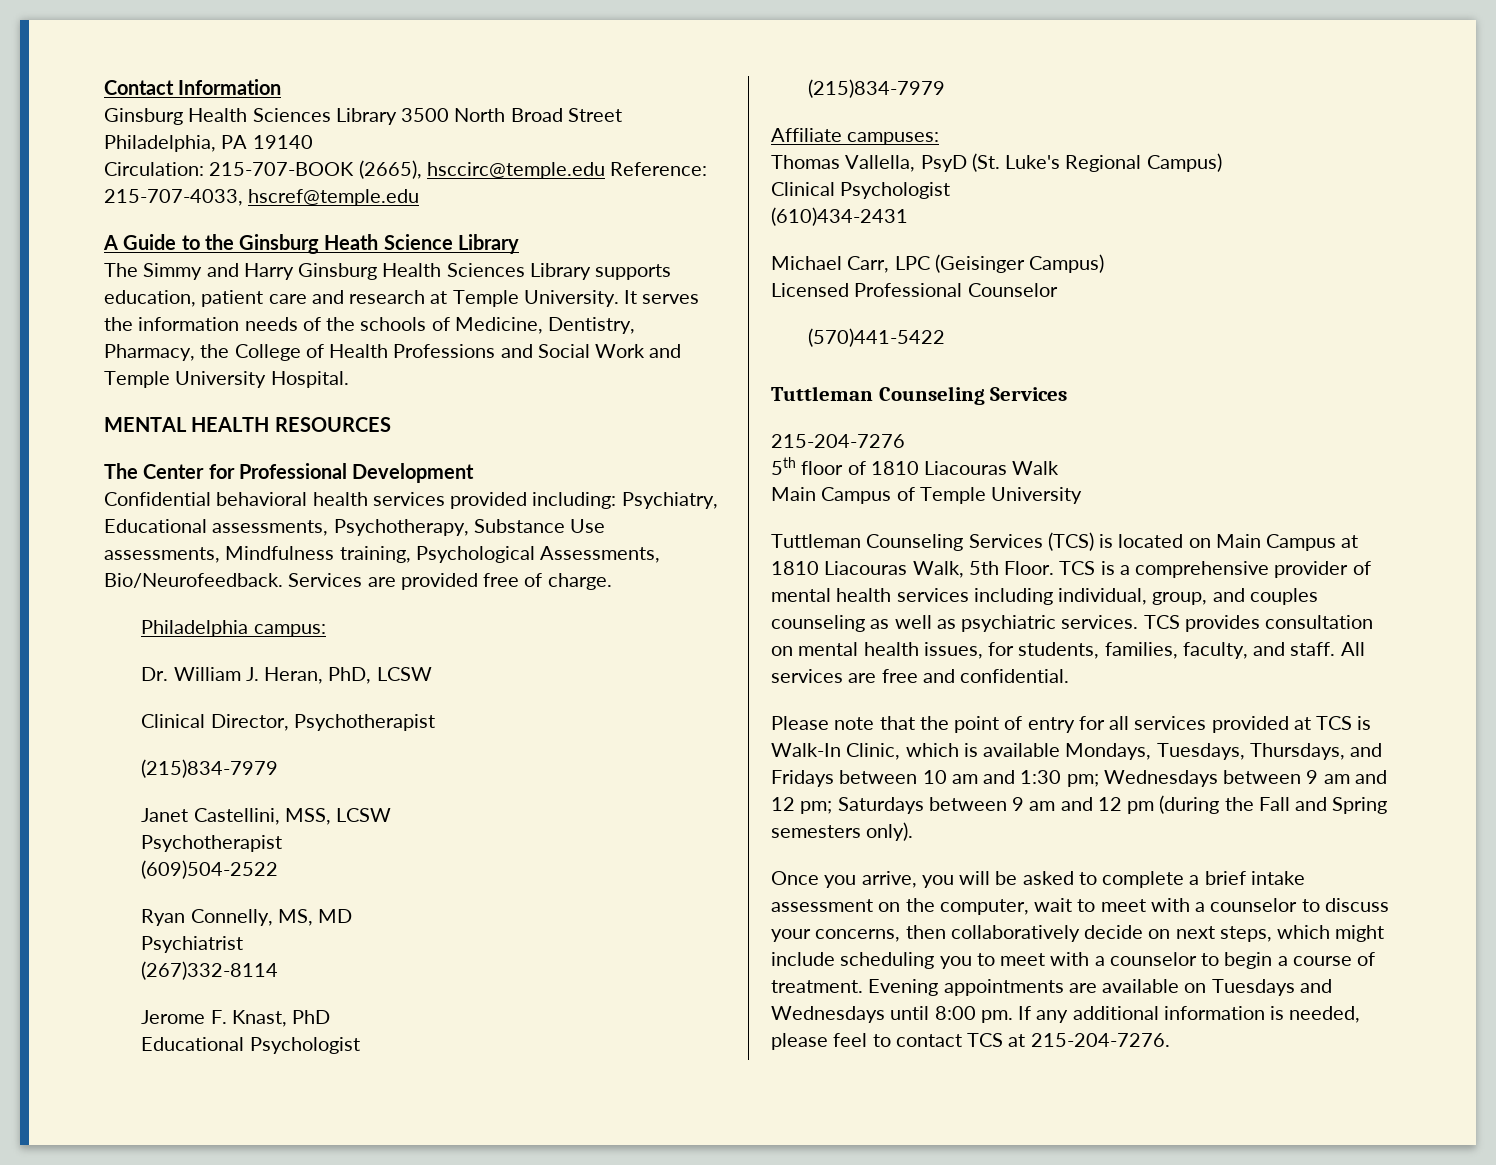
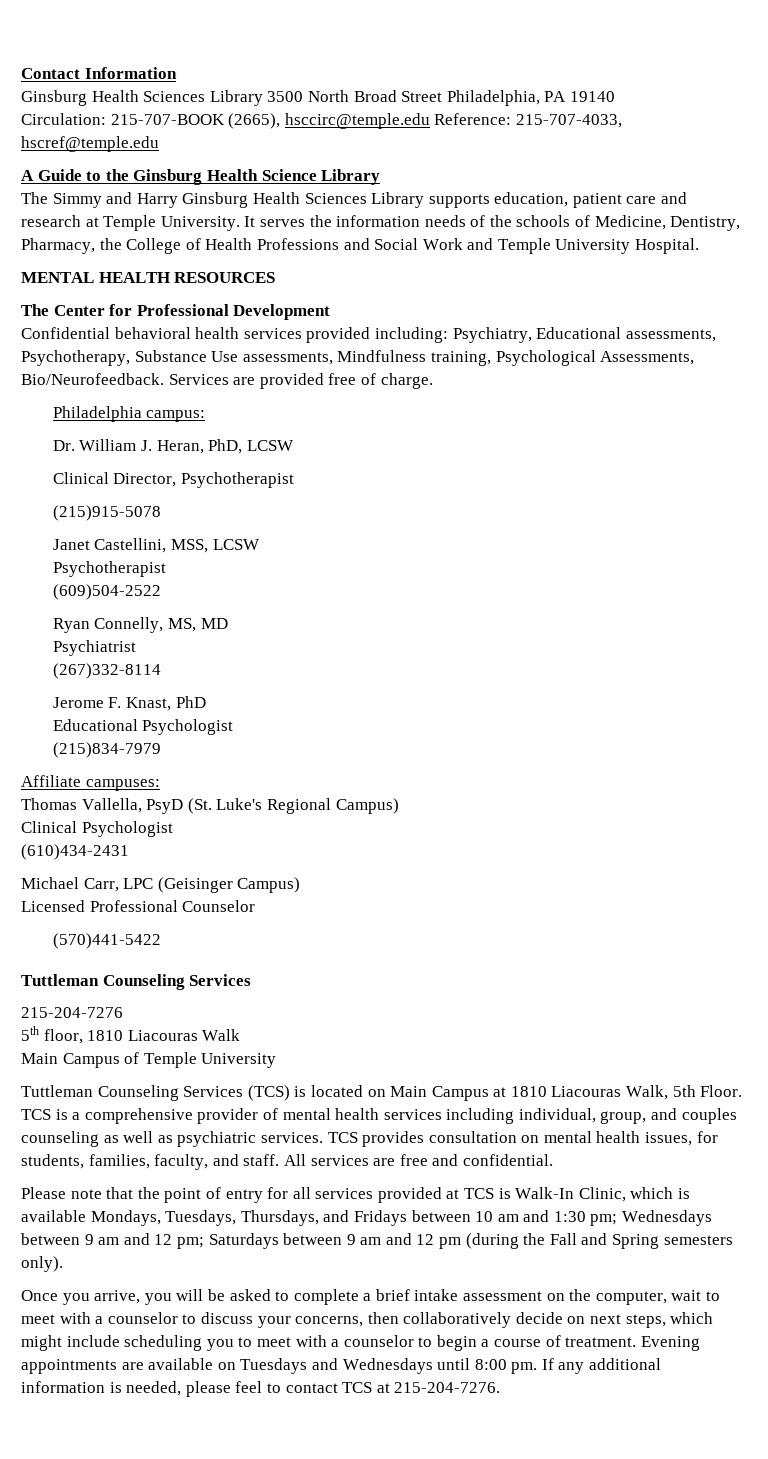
- A Guide to the Ginsburg Heath Science Library
+ A Guide to the Ginsburg Health Science Library
  Clinical Director, Psychotherapist
- (215)834-7979
+ (215)915-5078
- 5th floor of 1810 Liacouras Walk
+ 5th floor, 1810 Liacouras Walk

